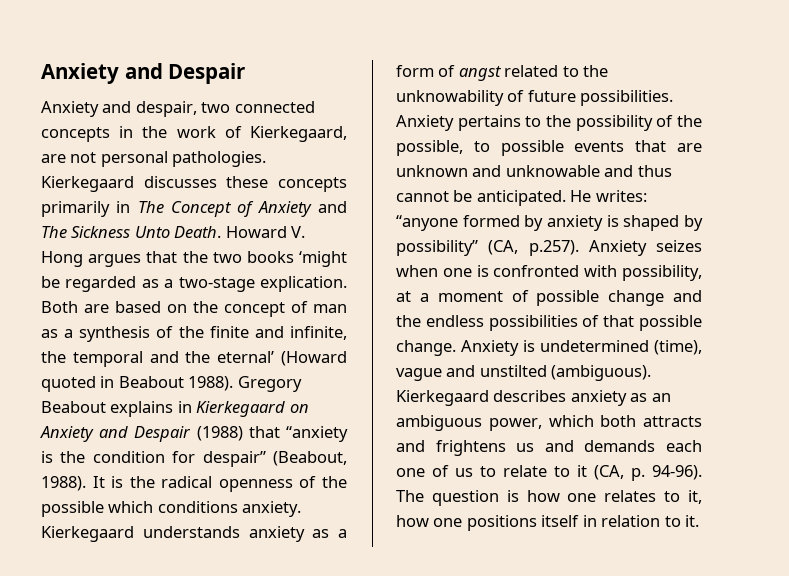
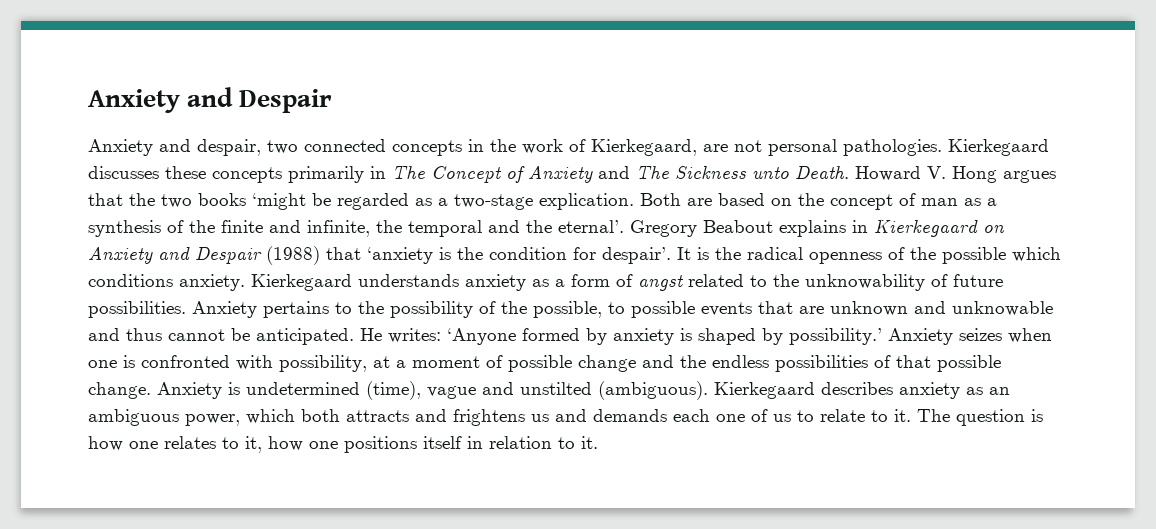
- Kierkegaard discusses these concepts primarily in The Concept of Anxiety and The Sickness Unto Death.
+ Kierkegaard discusses these concepts primarily in The Concept of Anxiety and The Sickness unto Death.
- Both are based on the concept of man as a synthesis of the finite and infinite, the temporal and the eternal’ (Howard quoted in Beabout 1988).
+ Both are based on the concept of man as a synthesis of the finite and infinite, the temporal and the eternal’.
- Gregory Beabout explains in Kierkegaard on Anxiety and Despair (1988) that “anxiety is the condition for despair” (Beabout, 1988).
+ Gregory Beabout explains in Kierkegaard on Anxiety and Despair (1988) that ‘anxiety is the condition for despair’.
- He writes: “anyone formed by anxiety is shaped by possibility” (CA, p.257). Anxiety seizes when one is confronted with possibility, at a moment of possible change and the endless possibilities of that possible change.
+ He writes: ‘Anyone formed by anxiety is shaped by possibility.’ Anxiety seizes when one is confronted with possibility, at a moment of possible change and the endless possibilities of that possible change.
- Kierkegaard describes anxiety as an ambiguous power, which both attracts and frightens us and demands each one of us to relate to it (CA, p. 94-96).
+ Kierkegaard describes anxiety as an ambiguous power, which both attracts and frightens us and demands each one of us to relate to it.

